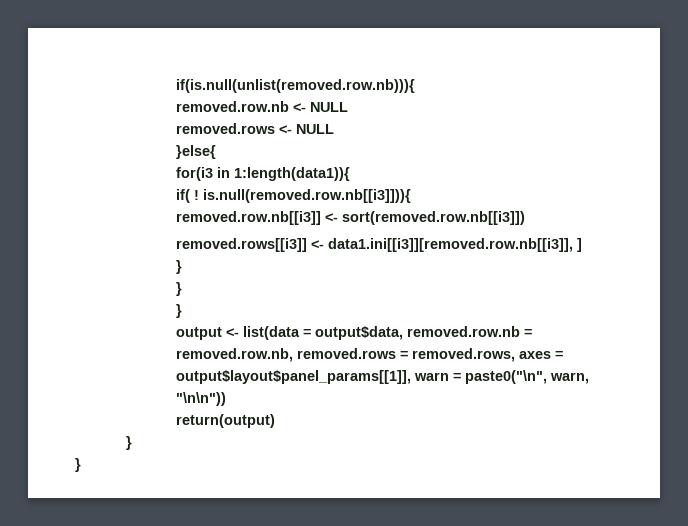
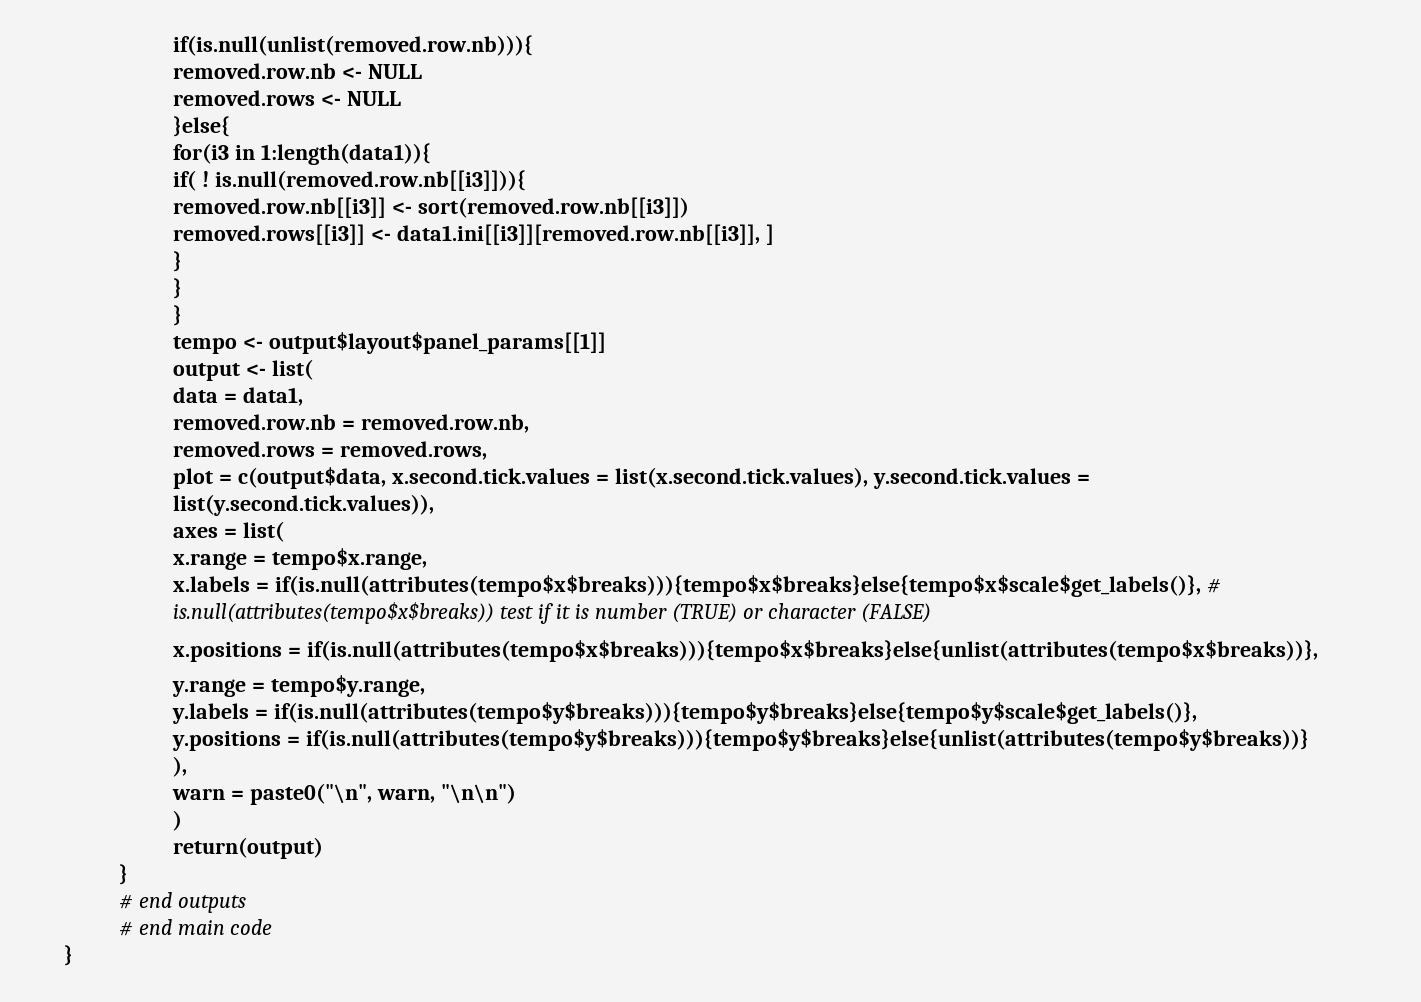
+ tempo <- output$layout$panel_params[[1]]
- output <- list(data = output$data, removed.row.nb = removed.row.nb, removed.rows = removed.rows, axes = output$layout$panel_params[[1]], warn = paste0("\n", warn, "\n\n"))
+ output <- list(
+ data = data1,
+ removed.row.nb = removed.row.nb,
+ removed.rows = removed.rows,
+ plot = c(output$data, x.second.tick.values = list(x.second.tick.values), y.second.tick.values = list(y.second.tick.values)),
+ axes = list(
+ x.range = tempo$x.range,
+ x.labels = if(is.null(attributes(tempo$x$breaks))){tempo$x$breaks}else{tempo$x$scale$get_labels()}, # is.null(attributes(tempo$x$breaks)) test if it is number (TRUE) or character (FALSE)
+ x.positions = if(is.null(attributes(tempo$x$breaks))){tempo$x$breaks}else{unlist(attributes(tempo$x$breaks))},
+ y.range = tempo$y.range,
+ y.labels = if(is.null(attributes(tempo$y$breaks))){tempo$y$breaks}else{tempo$y$scale$get_labels()},
+ y.positions = if(is.null(attributes(tempo$y$breaks))){tempo$y$breaks}else{unlist(attributes(tempo$y$breaks))}
+ ),
+ warn = paste0("\n", warn, "\n\n")
+ )
+ # end outputs
+ # end main code

